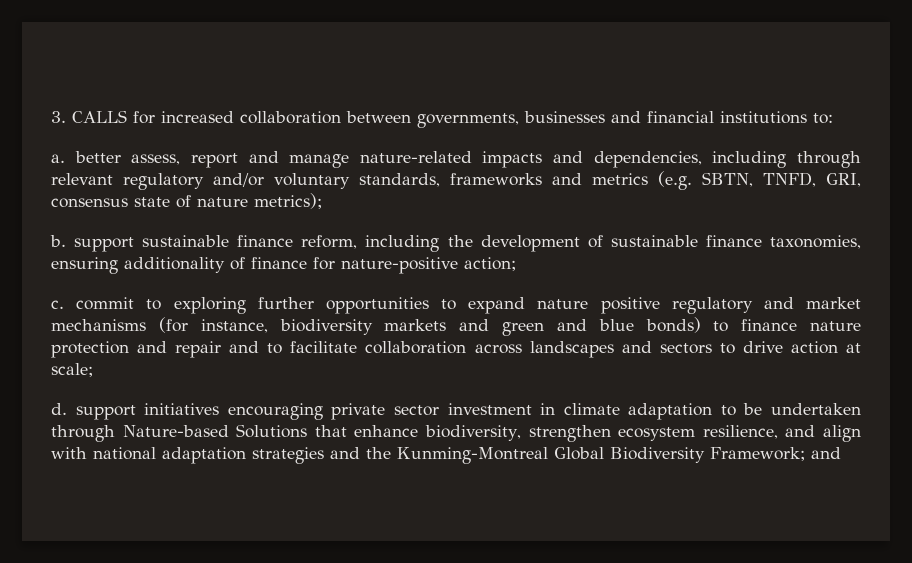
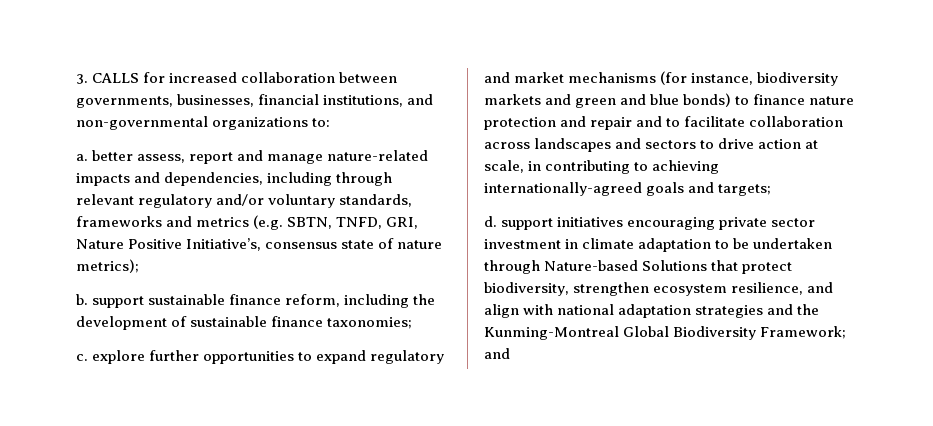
- 3. CALLS for increased collaboration between governments, businesses and financial institutions to:
+ 3. CALLS for increased collaboration between governments, businesses, financial institutions, and non-governmental organizations to:
- a. better assess, report and manage nature-related impacts and dependencies, including through relevant regulatory and/or voluntary standards, frameworks and metrics (e.g. SBTN, TNFD, GRI, consensus state of nature metrics);
+ a. better assess, report and manage nature-related impacts and dependencies, including through relevant regulatory and/or voluntary standards, frameworks and metrics (e.g. SBTN, TNFD, GRI, Nature Positive Initiative’s, consensus state of nature metrics);
- b. support sustainable finance reform, including the development of sustainable finance taxonomies, ensuring additionality of finance for nature-positive action;
- c. commit to exploring further opportunities to expand nature positive regulatory and market mechanisms (for instance, biodiversity markets and green and blue bonds) to finance nature protection and repair and to facilitate collaboration across landscapes and sectors to drive action at scale;
+ b. support sustainable finance reform, including the development of sustainable finance taxonomies;
+ c. explore further opportunities to expand regulatory and market mechanisms (for instance, biodiversity markets and green and blue bonds) to finance nature protection and repair and to facilitate collaboration across landscapes and sectors to drive action at scale, in contributing to achieving internationally-agreed goals and targets;
- d. support initiatives encouraging private sector investment in climate adaptation to be undertaken through Nature-based Solutions that enhance biodiversity, strengthen ecosystem resilience, and align with national adaptation strategies and the Kunming-Montreal Global Biodiversity Framework; and
+ d. support initiatives encouraging private sector investment in climate adaptation to be undertaken through Nature-based Solutions that protect biodiversity, strengthen ecosystem resilience, and align with national adaptation strategies and the Kunming-Montreal Global Biodiversity Framework; and

